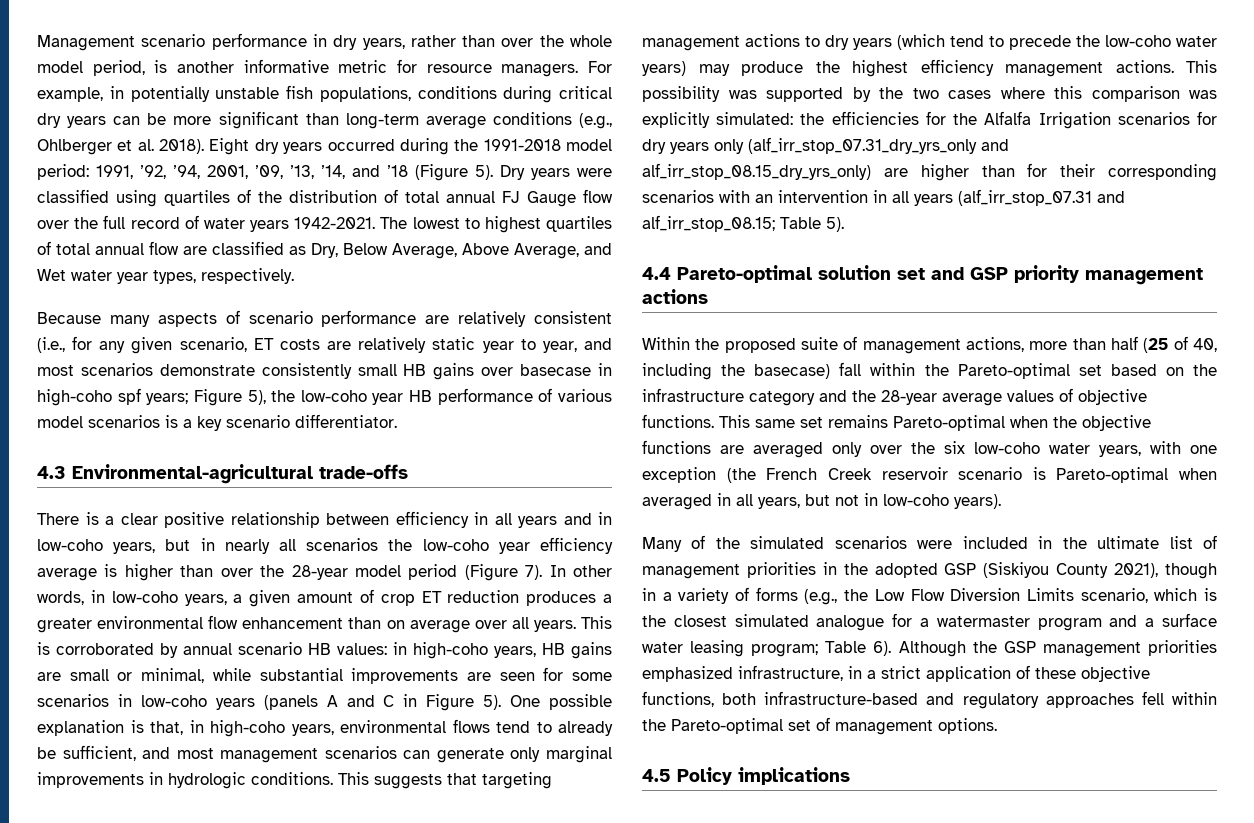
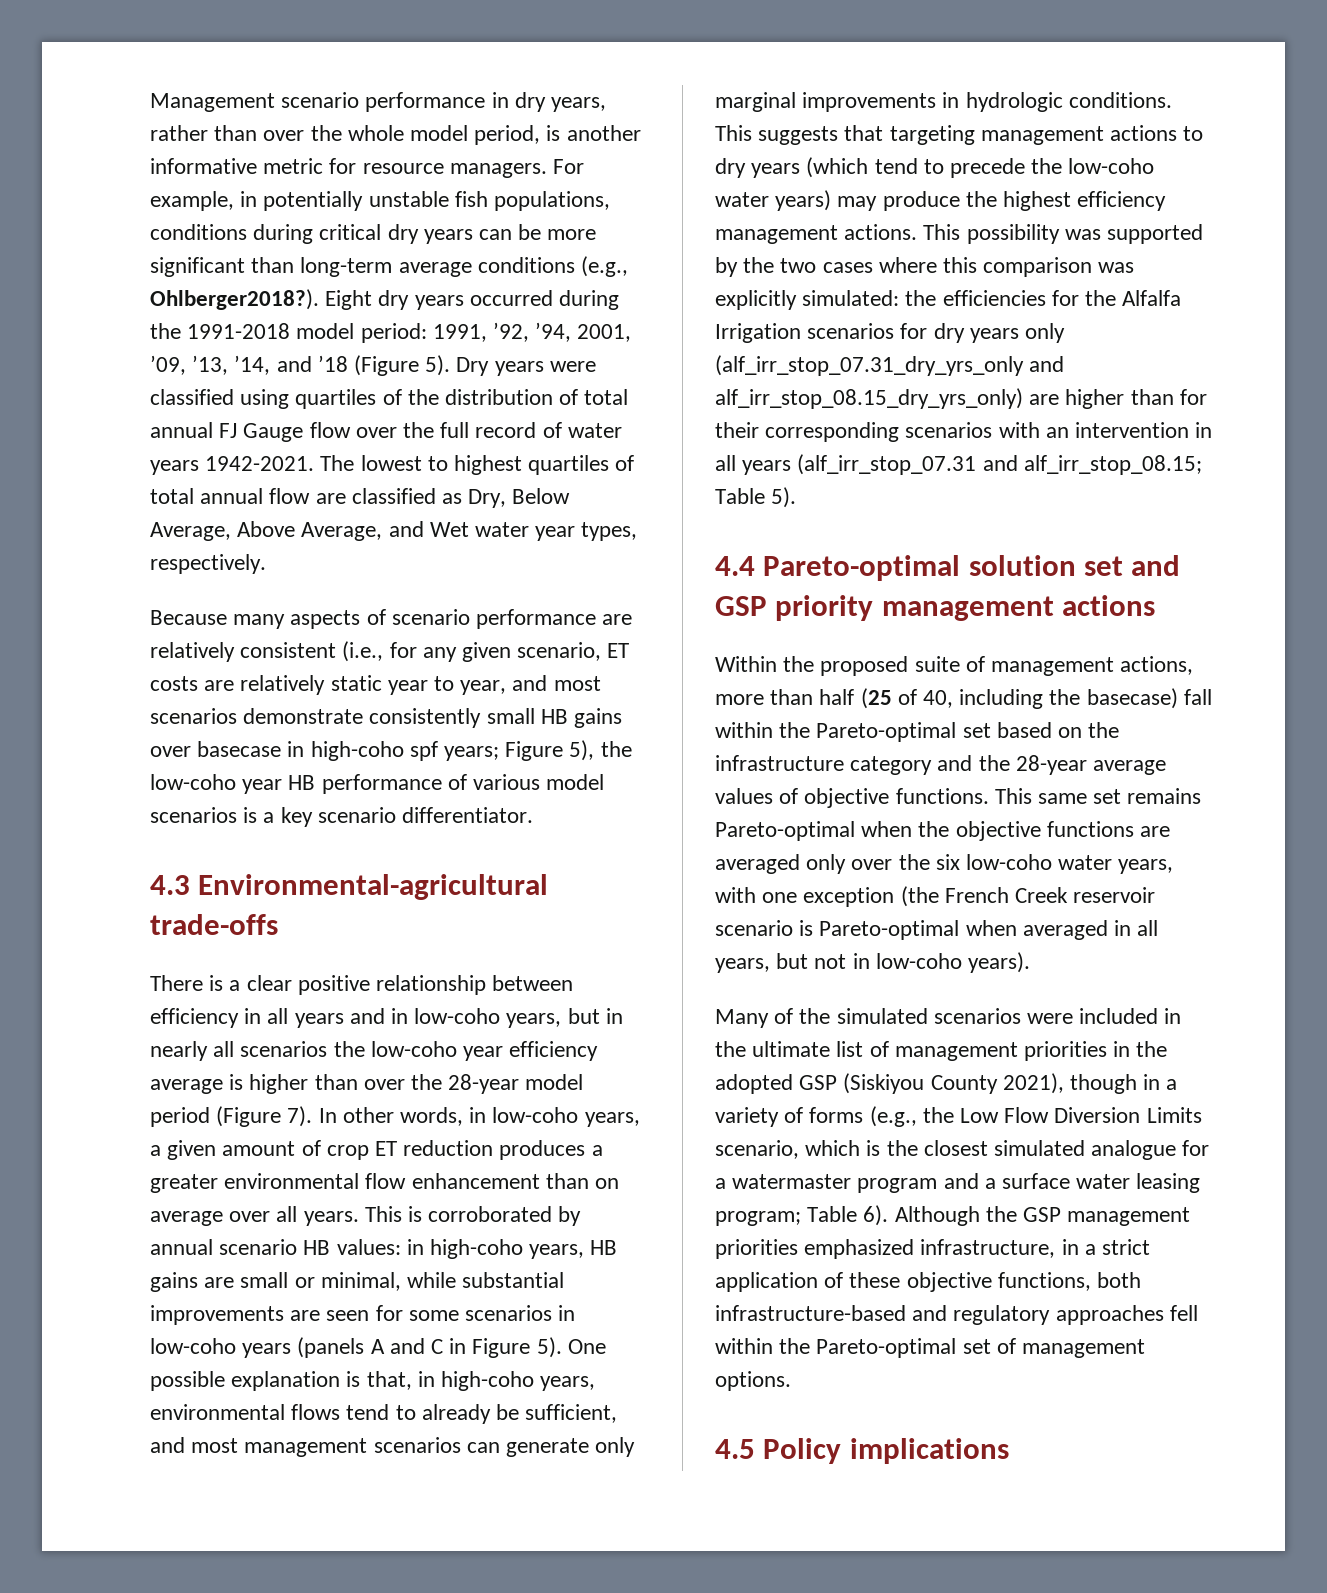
- For example, in potentially unstable fish populations, conditions during critical dry years can be more significant than long-term average conditions (e.g., Ohlberger et al. 2018).
+ For example, in potentially unstable fish populations, conditions during critical dry years can be more significant than long-term average conditions (e.g., Ohlberger2018?).

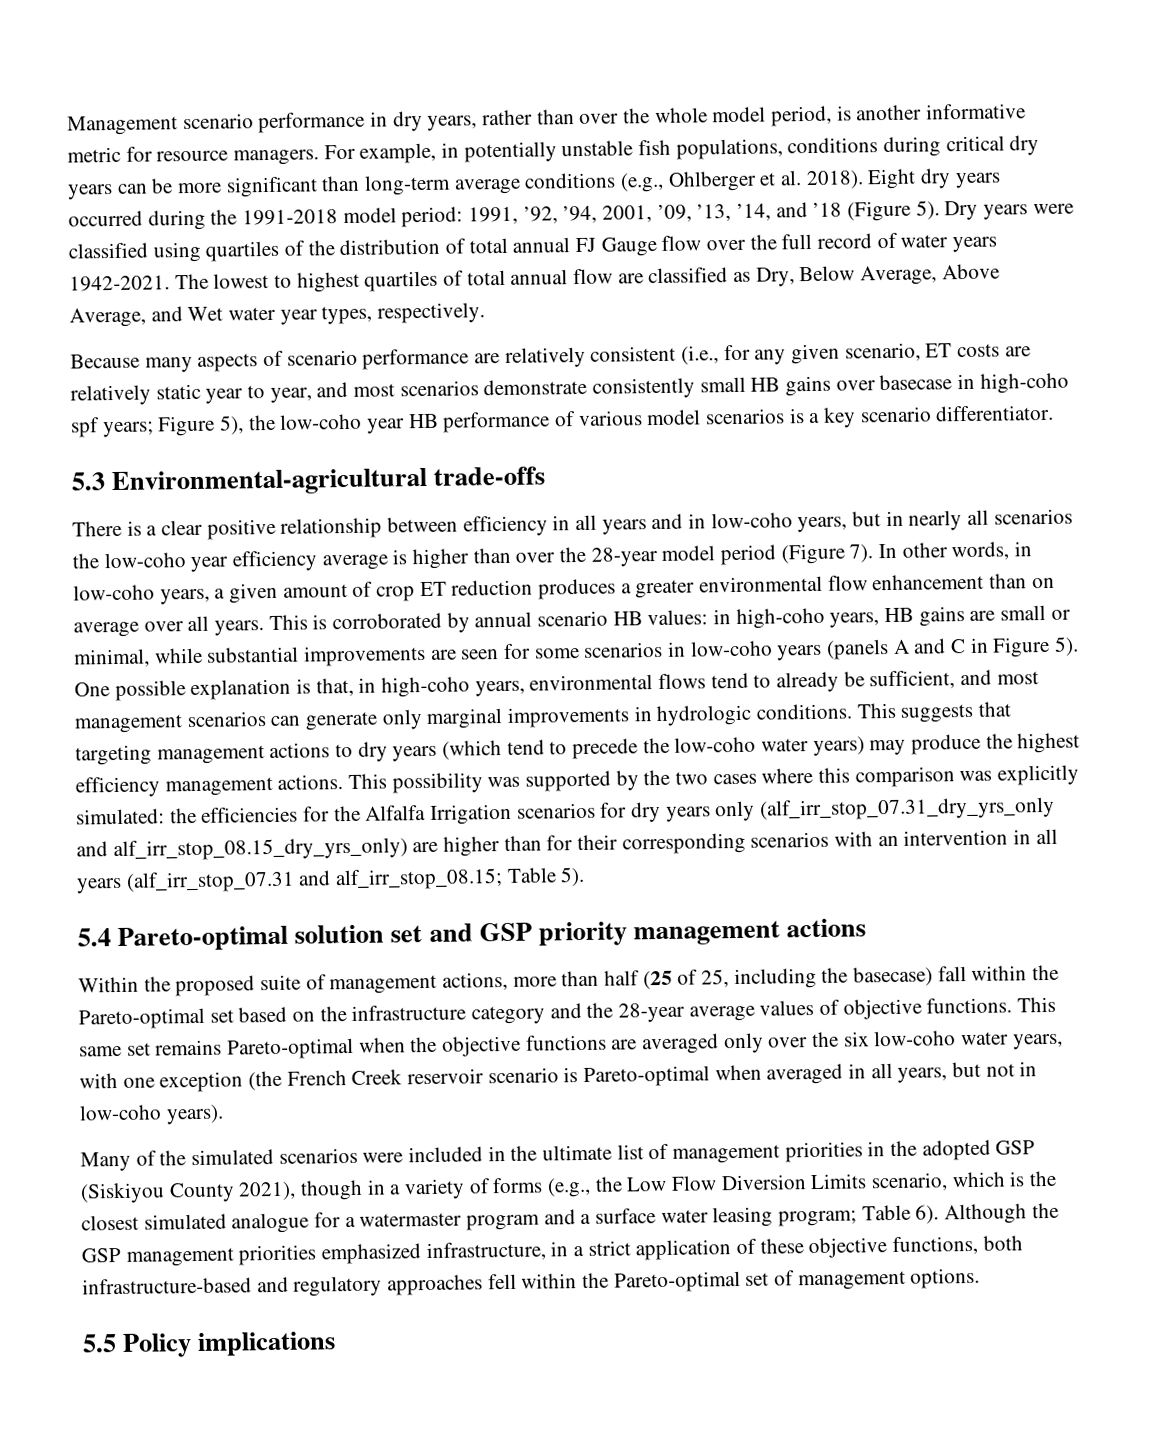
- For example, in potentially unstable fish populations, conditions during critical dry years can be more significant than long-term average conditions (e.g., Ohlberger2018?).
+ For example, in potentially unstable fish populations, conditions during critical dry years can be more significant than long-term average conditions (e.g., Ohlberger et al. 2018).
- 4.3 Environmental-agricultural trade-offs
+ 5.3 Environmental-agricultural trade-offs
- 4.4 Pareto-optimal solution set and GSP priority management actions
+ 5.4 Pareto-optimal solution set and GSP priority management actions
- Within the proposed suite of management actions, more than half (25 of 40, including the basecase) fall within the Pareto-optimal set based on the infrastructure category and the 28-year average values of objective functions.
+ Within the proposed suite of management actions, more than half (25 of 25, including the basecase) fall within the Pareto-optimal set based on the infrastructure category and the 28-year average values of objective functions.
- 4.5 Policy implications
+ 5.5 Policy implications

